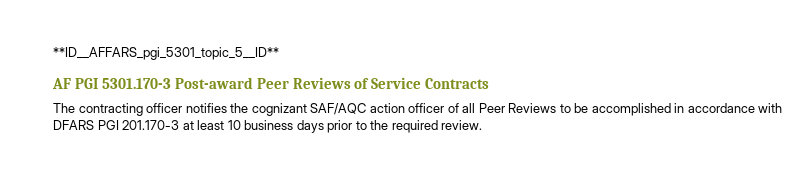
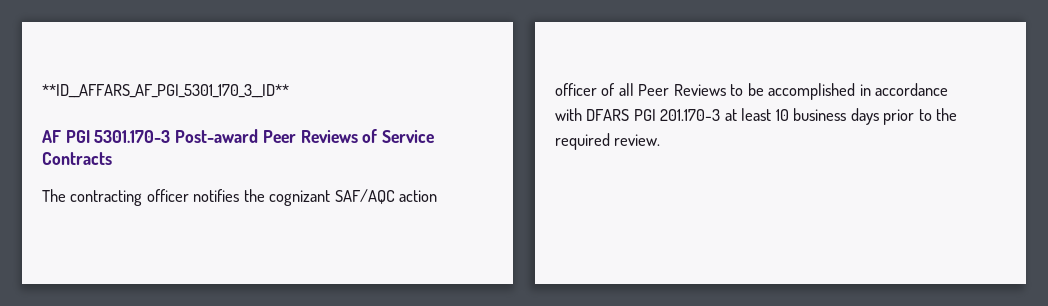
- **ID__AFFARS_pgi_5301_topic_5__ID**
+ **ID__AFFARS_AF_PGI_5301_170_3__ID**

